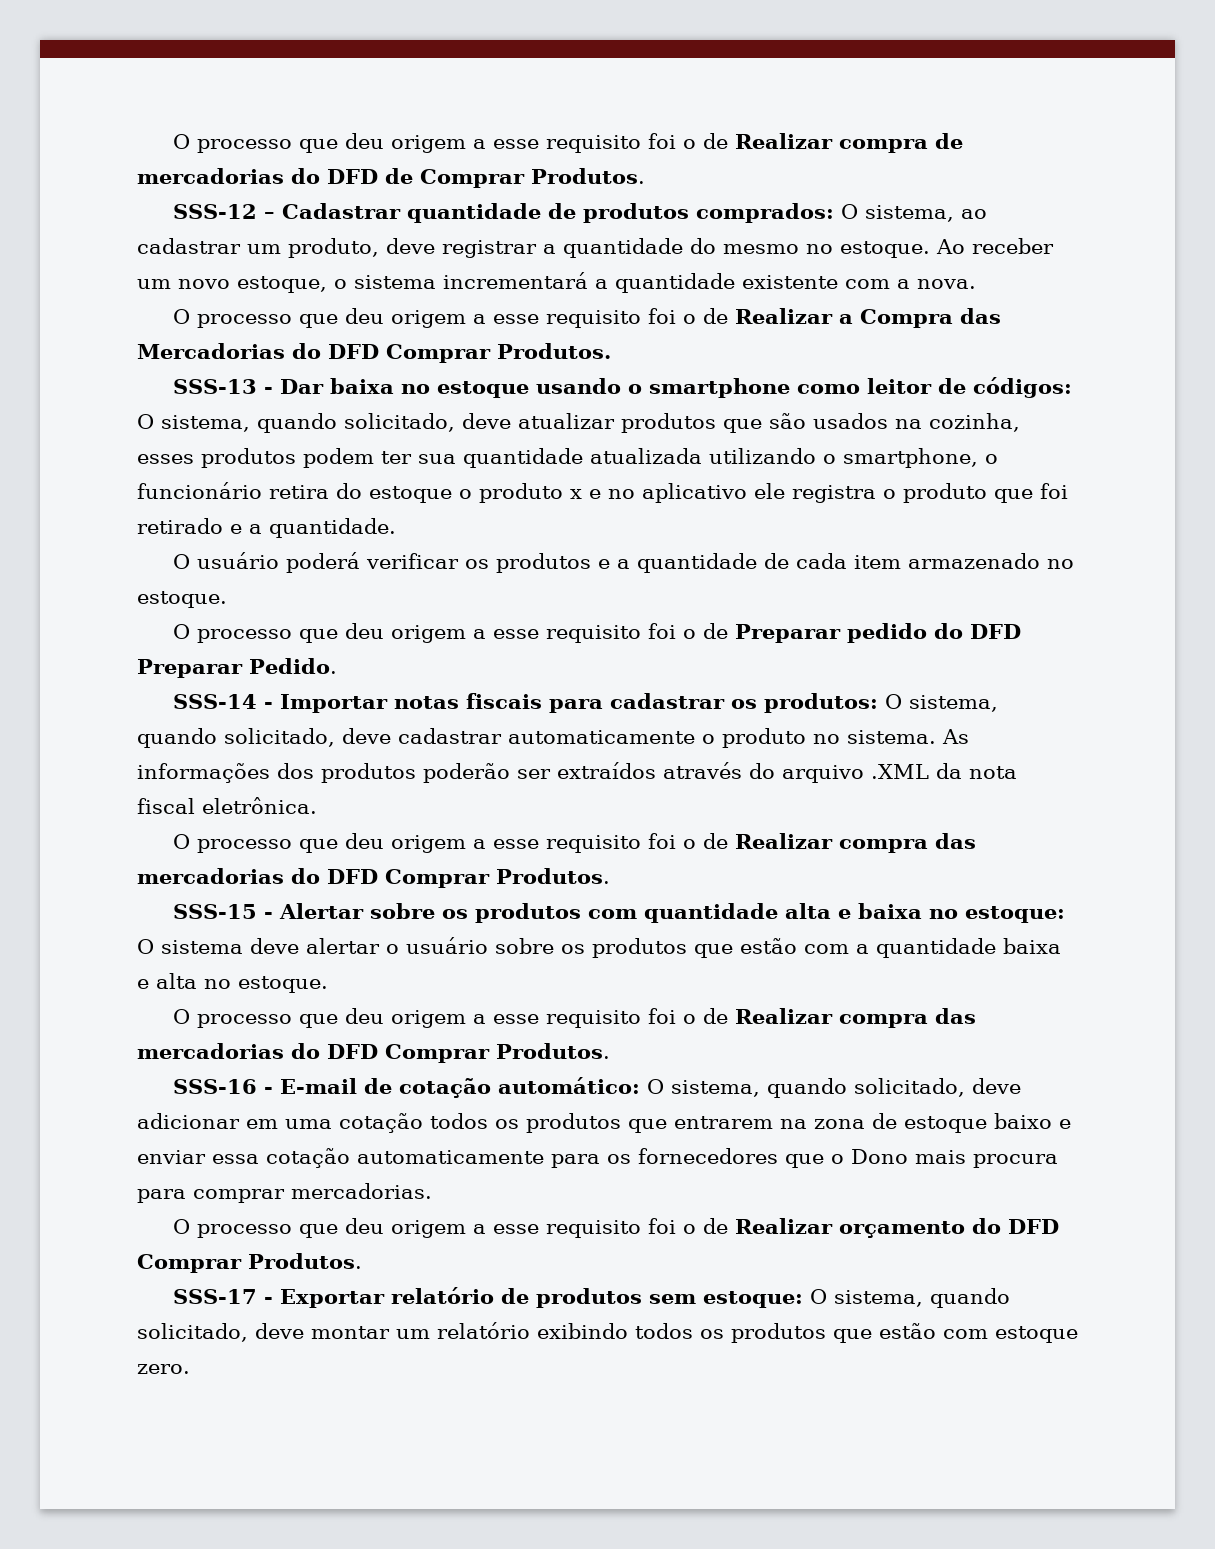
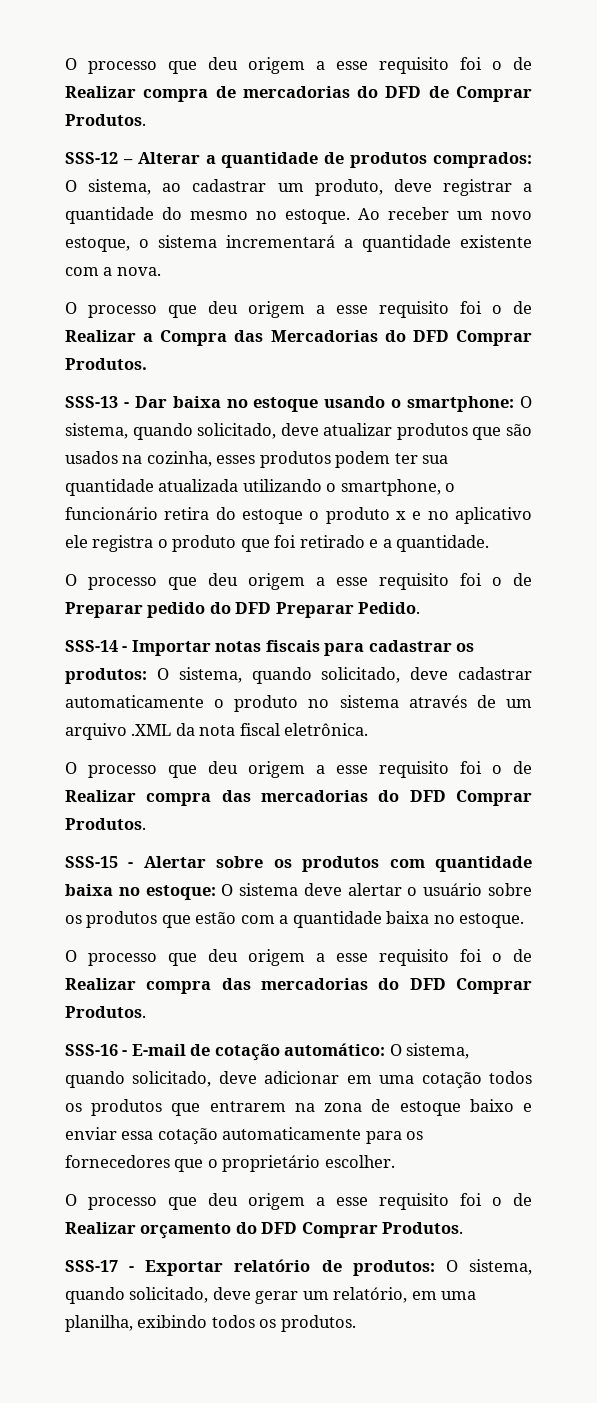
- SSS-12 – Cadastrar quantidade de produtos comprados: O sistema, ao cadastrar um produto, deve registrar a quantidade do mesmo no estoque.
+ SSS-12 – Alterar a quantidade de produtos comprados: O sistema, ao cadastrar um produto, deve registrar a quantidade do mesmo no estoque.
- SSS-13 - Dar baixa no estoque usando o smartphone como leitor de códigos: O sistema, quando solicitado, deve atualizar produtos que são usados na cozinha, esses produtos podem ter sua quantidade atualizada utilizando o smartphone, o funcionário retira do estoque o produto x e no aplicativo ele registra o produto que foi retirado e a quantidade.
+ SSS-13 - Dar baixa no estoque usando o smartphone: O sistema, quando solicitado, deve atualizar produtos que são usados na cozinha, esses produtos podem ter sua quantidade atualizada utilizando o smartphone, o funcionário retira do estoque o produto x e no aplicativo ele registra o produto que foi retirado e a quantidade.
- O usuário poderá verificar os produtos e a quantidade de cada item armazenado no estoque.
- SSS-14 - Importar notas fiscais para cadastrar os produtos: O sistema, quando solicitado, deve cadastrar automaticamente o produto no sistema. As informações dos produtos poderão ser extraídos através do arquivo .XML da nota fiscal eletrônica.
+ SSS-14 - Importar notas fiscais para cadastrar os produtos: O sistema, quando solicitado, deve cadastrar automaticamente o produto no sistema através de um arquivo .XML da nota fiscal eletrônica.
- SSS-15 - Alertar sobre os produtos com quantidade alta e baixa no estoque: O sistema deve alertar o usuário sobre os produtos que estão com a quantidade baixa e alta no estoque.
+ SSS-15 - Alertar sobre os produtos com quantidade baixa no estoque: O sistema deve alertar o usuário sobre os produtos que estão com a quantidade baixa no estoque.
- SSS-16 - E-mail de cotação automático: O sistema, quando solicitado, deve adicionar em uma cotação todos os produtos que entrarem na zona de estoque baixo e enviar essa cotação automaticamente para os fornecedores que o Dono mais procura para comprar mercadorias.
+ SSS-16 - E-mail de cotação automático: O sistema, quando solicitado, deve adicionar em uma cotação todos os produtos que entrarem na zona de estoque baixo e enviar essa cotação automaticamente para os fornecedores que o proprietário escolher.
- SSS-17 - Exportar relatório de produtos sem estoque: O sistema, quando solicitado, deve montar um relatório exibindo todos os produtos que estão com estoque zero.
+ SSS-17 - Exportar relatório de produtos: O sistema, quando solicitado, deve gerar um relatório, em uma planilha, exibindo todos os produtos.

